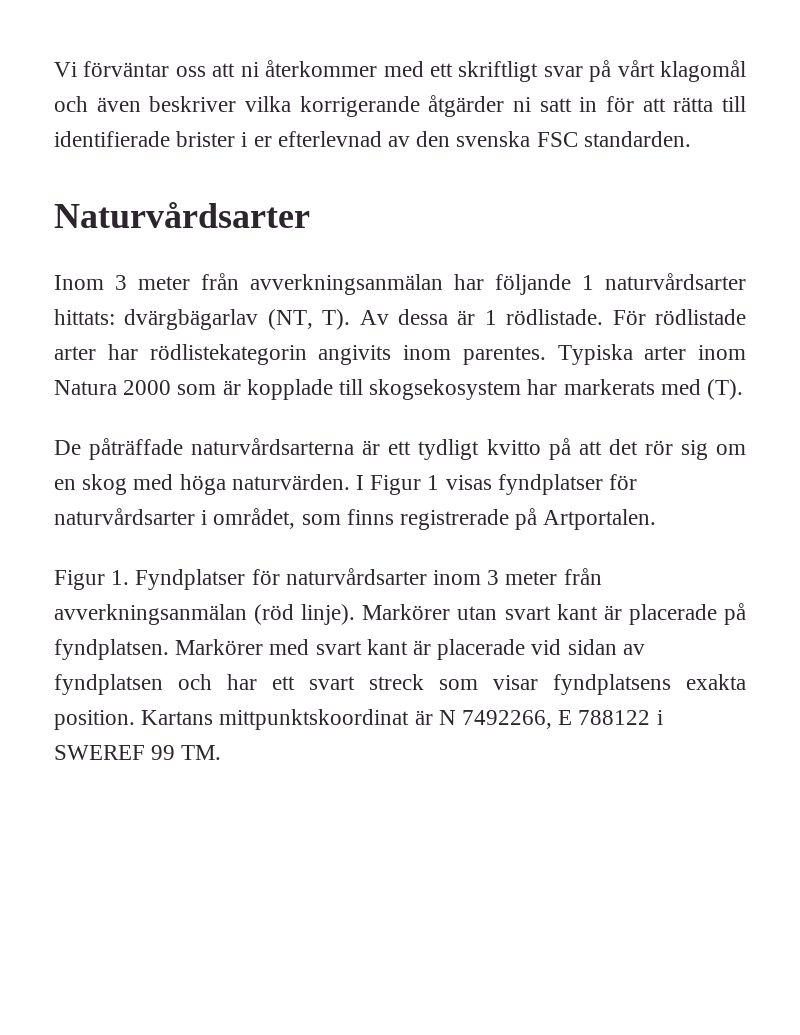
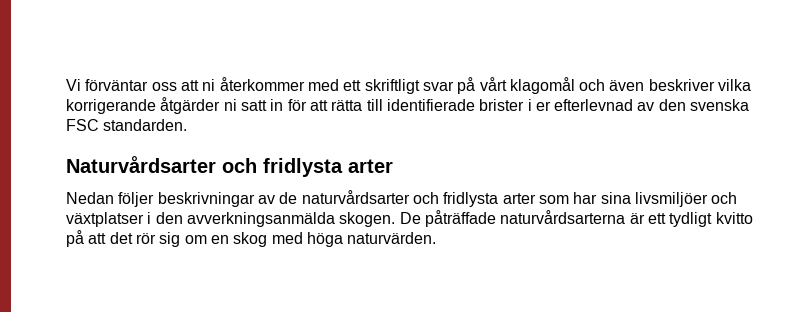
- Naturvårdsarter
- Inom 3 meter från avverkningsanmälan har följande 1 naturvårdsarter hittats: dvärgbägarlav (NT, T). Av dessa är 1 rödlistade. För rödlistade arter har rödlistekategorin angivits inom parentes. Typiska arter inom Natura 2000 som är kopplade till skogsekosystem har markerats med (T).
- De påträffade naturvårdsarterna är ett tydligt kvitto på att det rör sig om en skog med höga naturvärden. I Figur 1 visas fyndplatser för naturvårdsarter i området, som finns registrerade på Artportalen.
- Figur 1. Fyndplatser för naturvårdsarter inom 3 meter från avverkningsanmälan (röd linje). Markörer utan svart kant är placerade på fyndplatsen. Markörer med svart kant är placerade vid sidan av fyndplatsen och har ett svart streck som visar fyndplatsens exakta position. Kartans mittpunktskoordinat är N 7492266, E 788122 i SWEREF 99 TM.
+ Naturvårdsarter och fridlysta arter
+ Nedan följer beskrivningar av de naturvårdsarter och fridlysta arter som har sina livsmiljöer och växtplatser i den avverkningsanmälda skogen. De påträffade naturvårdsarterna är ett tydligt kvitto på att det rör sig om en skog med höga naturvärden.

